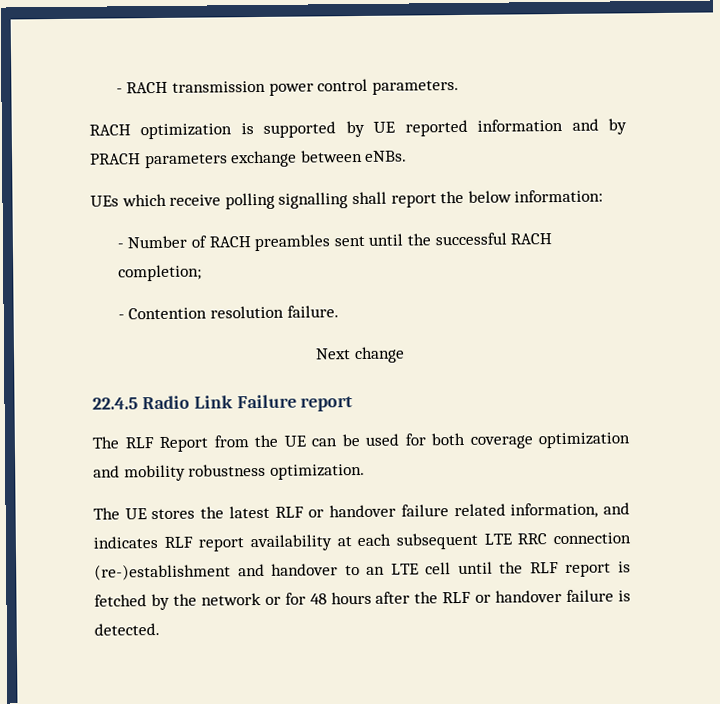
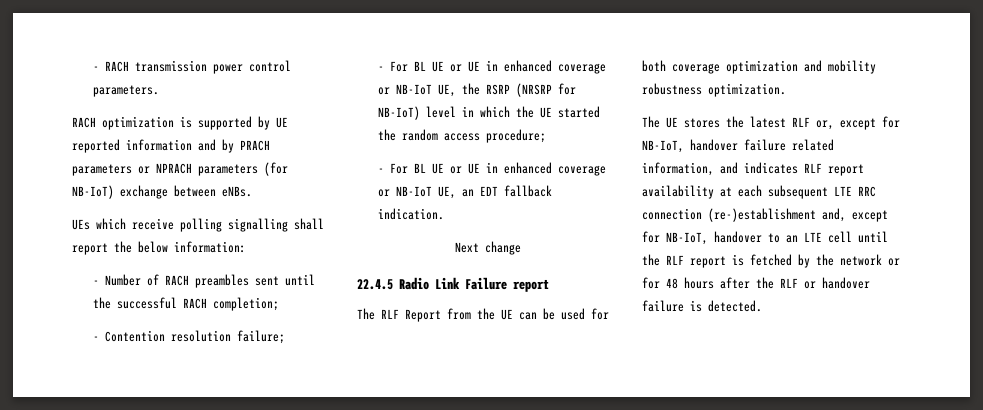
- RACH optimization is supported by UE reported information and by PRACH parameters exchange between eNBs.
+ RACH optimization is supported by UE reported information and by PRACH parameters or NPRACH parameters (for NB-IoT) exchange between eNBs.
- - Contention resolution failure.
+ - Contention resolution failure;
+ - For BL UE or UE in enhanced coverage or NB-IoT UE, the RSRP (NRSRP for NB-IoT) level in which the UE started the random access procedure;
+ - For BL UE or UE in enhanced coverage or NB-IoT UE, an EDT fallback indication.
- The UE stores the latest RLF or handover failure related information, and indicates RLF report availability at each subsequent LTE RRC connection (re-)establishment and handover to an LTE cell until the RLF report is fetched by the network or for 48 hours after the RLF or handover failure is detected.
+ The UE stores the latest RLF or, except for NB-IoT, handover failure related information, and indicates RLF report availability at each subsequent LTE RRC connection (re-)establishment and, except for NB-IoT, handover to an LTE cell until the RLF report is fetched by the network or for 48 hours after the RLF or handover failure is detected.

